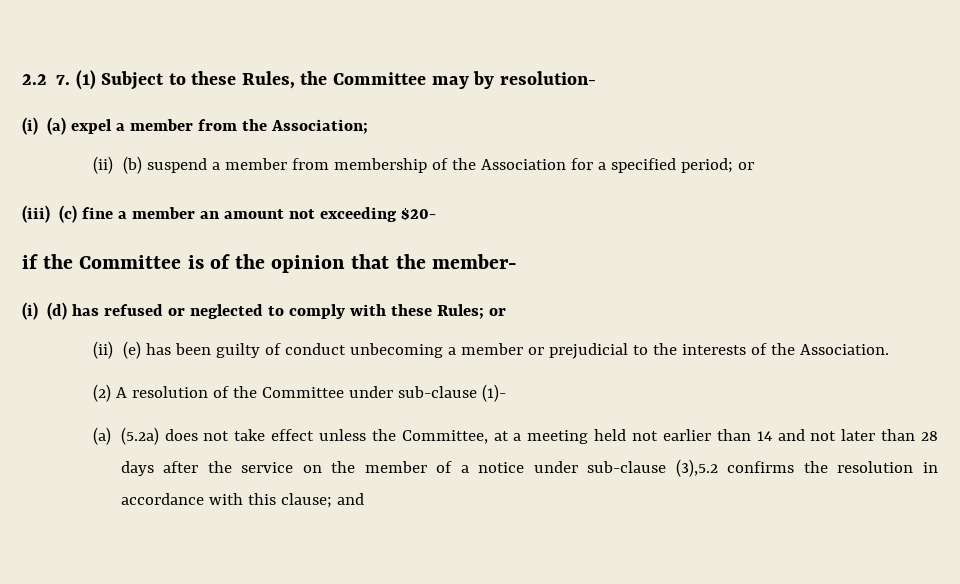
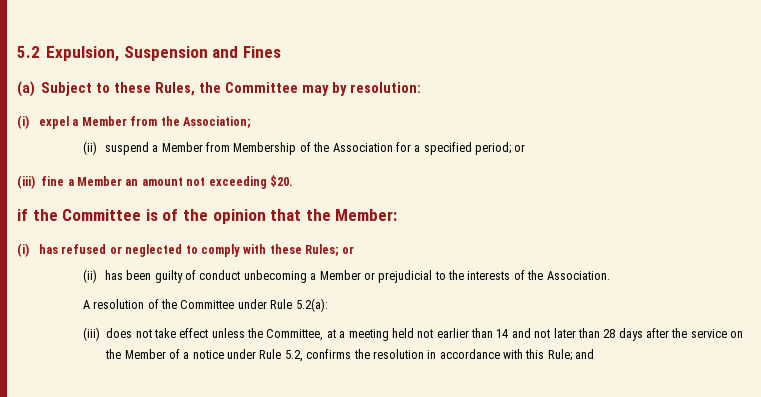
- 2.2 7. (1) Subject to these Rules, the Committee may by resolution-
- (i) (a) expel a member from the Association;
+ 5.2 Expulsion, Suspension and Fines
+ (a) Subject to these Rules, the Committee may by resolution:
+ (i) expel a Member from the Association;
- (ii) (b) suspend a member from membership of the Association for a specified period; or
+ (ii) suspend a Member from Membership of the Association for a specified period; or
- (iii) (c) fine a member an amount not exceeding $20-
+ (iii) fine a Member an amount not exceeding $20.
- if the Committee is of the opinion that the member-
- (i) (d) has refused or neglected to comply with these Rules; or
+ if the Committee is of the opinion that the Member:
+ (i) has refused or neglected to comply with these Rules; or
- (ii) (e) has been guilty of conduct unbecoming a member or prejudicial to the interests of the Association.
+ (ii) has been guilty of conduct unbecoming a Member or prejudicial to the interests of the Association.
- (2) A resolution of the Committee under sub-clause (1)-
- (a) (5.2a) does not take effect unless the Committee, at a meeting held not earlier than 14 and not later than 28 days after the service on the member of a notice under sub-clause (3),5.2 confirms the resolution in accordance with this clause; and
+ A resolution of the Committee under Rule 5.2(a):
+ (iii) does not take effect unless the Committee, at a meeting held not earlier than 14 and not later than 28 days after the service on the Member of a notice under Rule 5.2, confirms the resolution in accordance with this Rule; and

